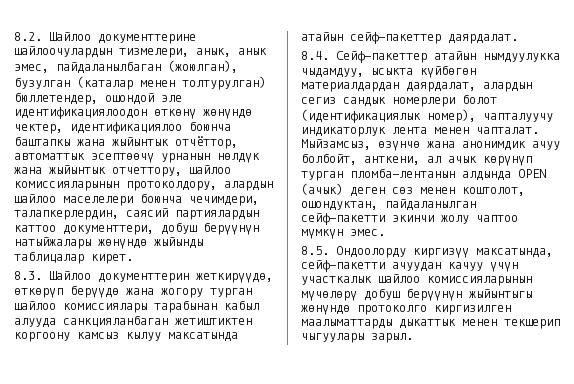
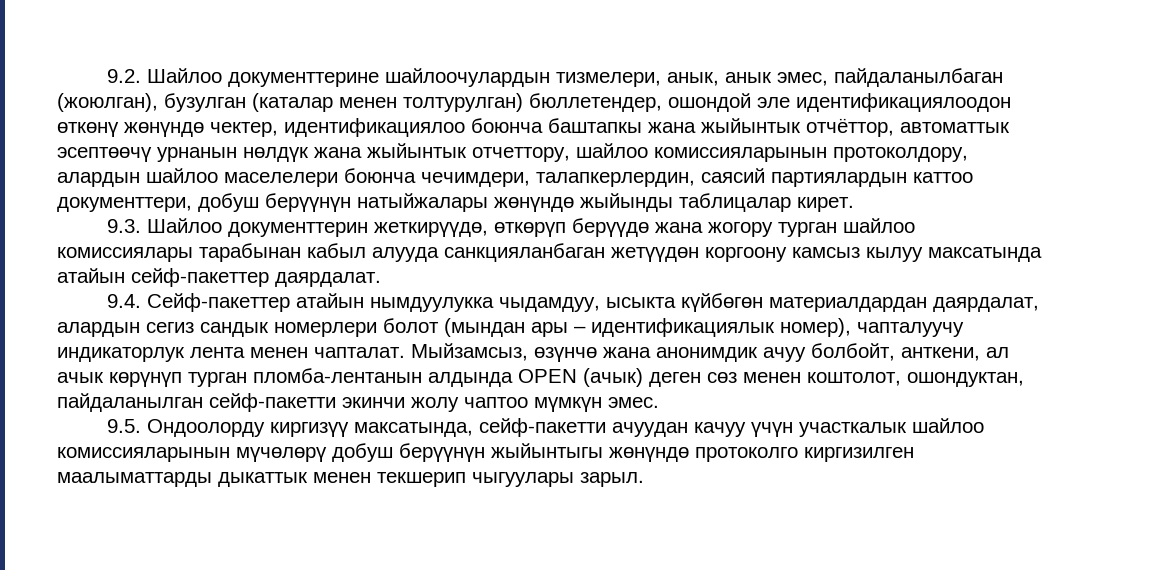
- 8.2. Шайлоо документтерине шайлоочулардын тизмелери, анык, анык эмес, пайдаланылбаган (жоюлган), бузулган (каталар менен толтурулган) бюллетендер, ошондой эле идентификациялоодон өткөнү жөнүндө чектер, идентификациялоо боюнча баштапкы жана жыйынтык отчёттор, автоматтык эсептөөчү урнанын нөлдүк жана жыйынтык отчеттору, шайлоо комиссияларынын протоколдору, алардын шайлоо маселелери боюнча чечимдери, талапкерлердин, саясий партиялардын каттоо документтери, добуш берүүнүн натыйжалары жөнүндө жыйынды таблицалар кирет.
+ 9.2. Шайлоо документтерине шайлоочулардын тизмелери, анык, анык эмес, пайдаланылбаган (жоюлган), бузулган (каталар менен толтурулган) бюллетендер, ошондой эле идентификациялоодон өткөнү жөнүндө чектер, идентификациялоо боюнча баштапкы жана жыйынтык отчёттор, автоматтык эсептөөчү урнанын нөлдүк жана жыйынтык отчеттору, шайлоо комиссияларынын протоколдору, алардын шайлоо маселелери боюнча чечимдери, талапкерлердин, саясий партиялардын каттоо документтери, добуш берүүнүн натыйжалары жөнүндө жыйынды таблицалар кирет.
- 8.3. Шайлоо документтерин жеткирүүдө, өткөрүп берүүдө жана жогору турган шайлоо комиссиялары тарабынан кабыл алууда санкцияланбаган жетиштиктен коргоону камсыз кылуу максатында атайын сейф-пакеттер даярдалат.
+ 9.3. Шайлоо документтерин жеткирүүдө, өткөрүп берүүдө жана жогору турган шайлоо комиссиялары тарабынан кабыл алууда санкцияланбаган жетүүдөн коргоону камсыз кылуу максатында атайын сейф-пакеттер даярдалат.
- 8.4. Сейф-пакеттер атайын нымдуулукка чыдамдуу, ысыкта күйбөгөн материалдардан даярдалат, алардын сегиз сандык номерлери болот (идентификациялык номер), чапталуучу индикаторлук лента менен чапталат.
+ 9.4. Сейф-пакеттер атайын нымдуулукка чыдамдуу, ысыкта күйбөгөн материалдардан даярдалат, алардын сегиз сандык номерлери болот (мындан ары – идентификациялык номер), чапталуучу индикаторлук лента менен чапталат.
- 8.5. Ондоолорду киргизүү максатында, сейф-пакетти ачуудан качуу үчүн участкалык шайлоо комиссияларынын мүчөлөрү добуш берүүнүн жыйынтыгы жөнүндө протоколго киргизилген маалыматтарды дыкаттык менен текшерип чыгуулары зарыл.
+ 9.5. Ондоолорду киргизүү максатында, сейф-пакетти ачуудан качуу үчүн участкалык шайлоо комиссияларынын мүчөлөрү добуш берүүнүн жыйынтыгы жөнүндө протоколго киргизилген маалыматтарды дыкаттык менен текшерип чыгуулары зарыл.

